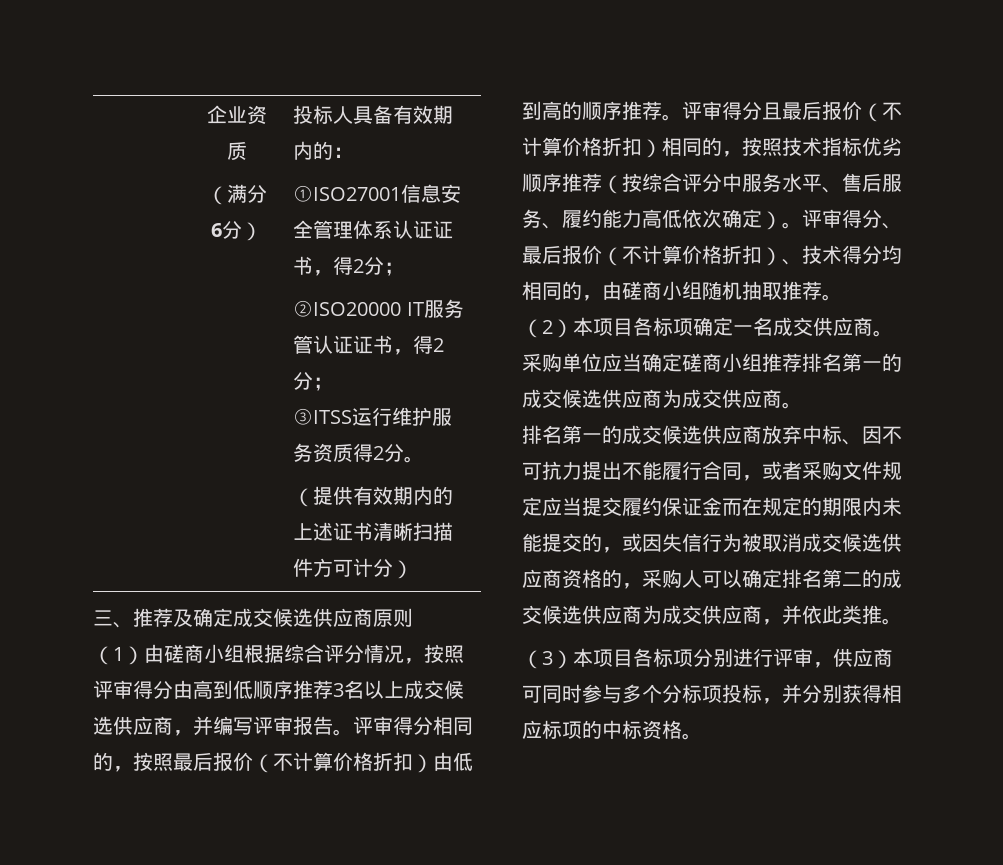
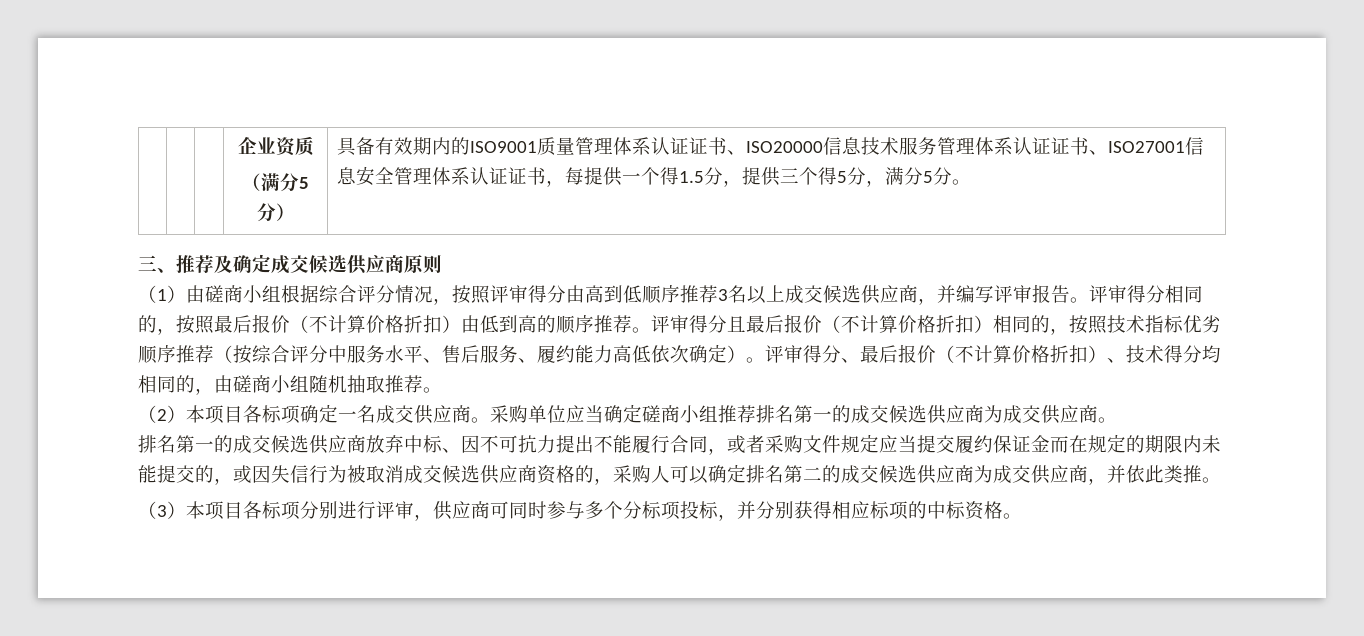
- （满分6分）
+ （满分5分）
- 投标人具备有效期内的：
- ①ISO27001信息安全管理体系认证证书，得2分；
- ②ISO20000 IT服务管认证证书，得2分；
- ③ITSS运行维护服务资质得2分。
- （提供有效期内的上述证书清晰扫描件方可计分）
+ 具备有效期内的ISO9001质量管理体系认证证书、ISO20000信息技术服务管理体系认证证书、ISO27001信息安全管理体系认证证书，每提供一个得1.5分，提供三个得5分，满分5分。

